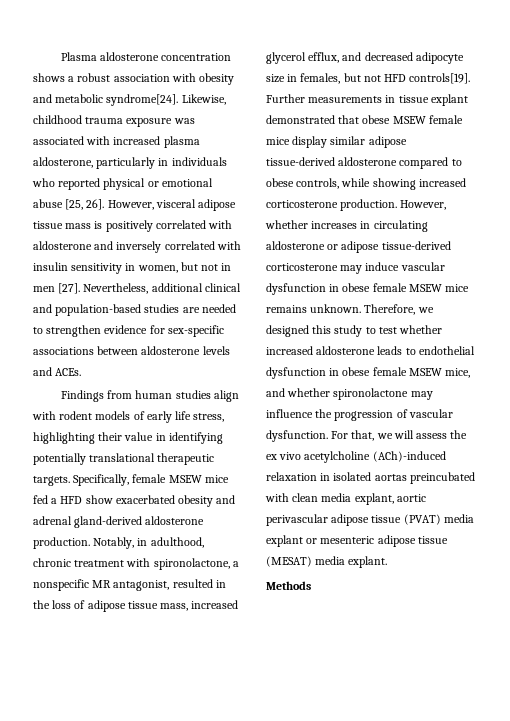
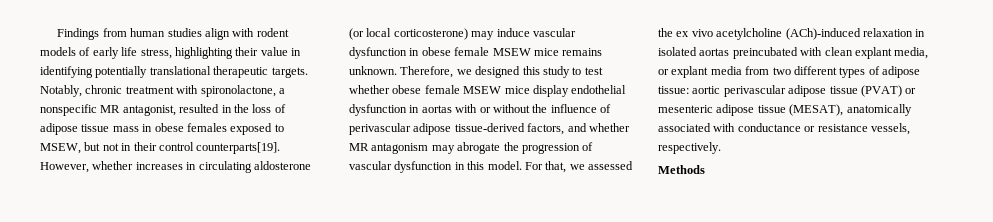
- Plasma aldosterone concentration shows a robust association with obesity and metabolic syndrome[24]. Likewise, childhood trauma exposure was associated with increased plasma aldosterone, particularly in individuals who reported physical or emotional abuse [25, 26]. However, visceral adipose tissue mass is positively correlated with aldosterone and inversely correlated with insulin sensitivity in women, but not in men [27]. Nevertheless, additional clinical and population-based studies are needed to strengthen evidence for sex-specific associations between aldosterone levels and ACEs.
- Specifically, female MSEW mice fed a HFD show exacerbated obesity and adrenal gland-derived aldosterone production. Notably, in adulthood, chronic treatment with spironolactone, a nonspecific MR antagonist, resulted in the loss of adipose tissue mass, increased glycerol efflux, and decreased adipocyte size in females, but not HFD controls[19]. Further measurements in tissue explant demonstrated that obese MSEW female mice display similar adipose tissue-derived aldosterone compared to obese controls, while showing increased corticosterone production.
+ Notably, chronic treatment with spironolactone, a nonspecific MR antagonist, resulted in the loss of adipose tissue mass in obese females exposed to MSEW, but not in their control counterparts[19].
- However, whether increases in circulating aldosterone or adipose tissue-derived corticosterone may induce vascular dysfunction in obese female MSEW mice remains unknown.
+ However, whether increases in circulating aldosterone (or local corticosterone) may induce vascular dysfunction in obese female MSEW mice remains unknown.
- Therefore, we designed this study to test whether increased aldosterone leads to endothelial dysfunction in obese female MSEW mice, and whether spironolactone may influence the progression of vascular dysfunction.
+ Therefore, we designed this study to test whether obese female MSEW mice display endothelial dysfunction in aortas with or without the influence of perivascular adipose tissue-derived factors, and whether MR antagonism may abrogate the progression of vascular dysfunction in this model.
- For that, we will assess the ex vivo acetylcholine (ACh)-induced relaxation in isolated aortas preincubated with clean media explant, aortic perivascular adipose tissue (PVAT) media explant or mesenteric adipose tissue (MESAT) media explant.
+ For that, we assessed the ex vivo acetylcholine (ACh)-induced relaxation in isolated aortas preincubated with clean explant media, or explant media from two different types of adipose tissue: aortic perivascular adipose tissue (PVAT) or mesenteric adipose tissue (MESAT), anatomically associated with conductance or resistance vessels, respectively.

